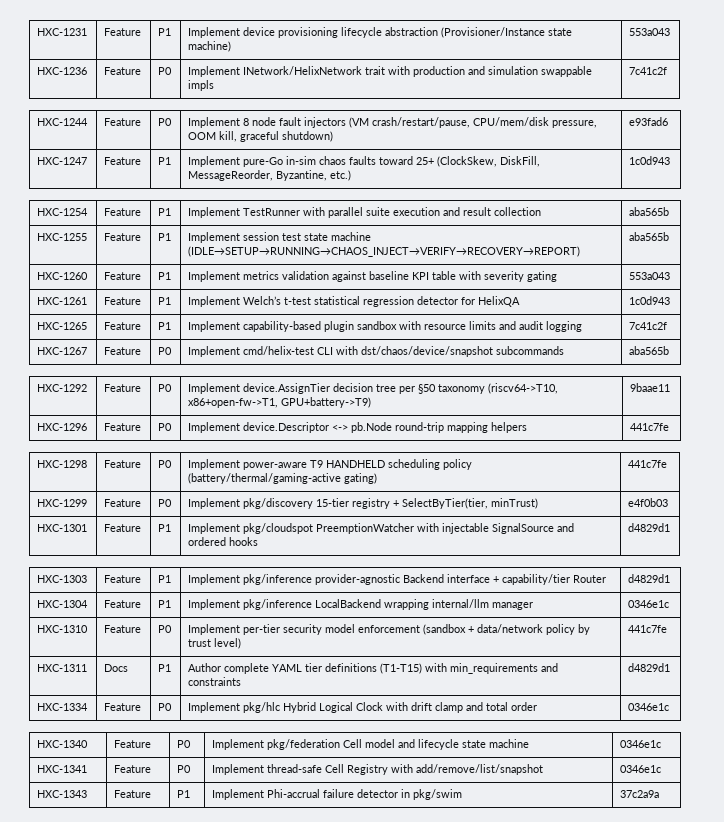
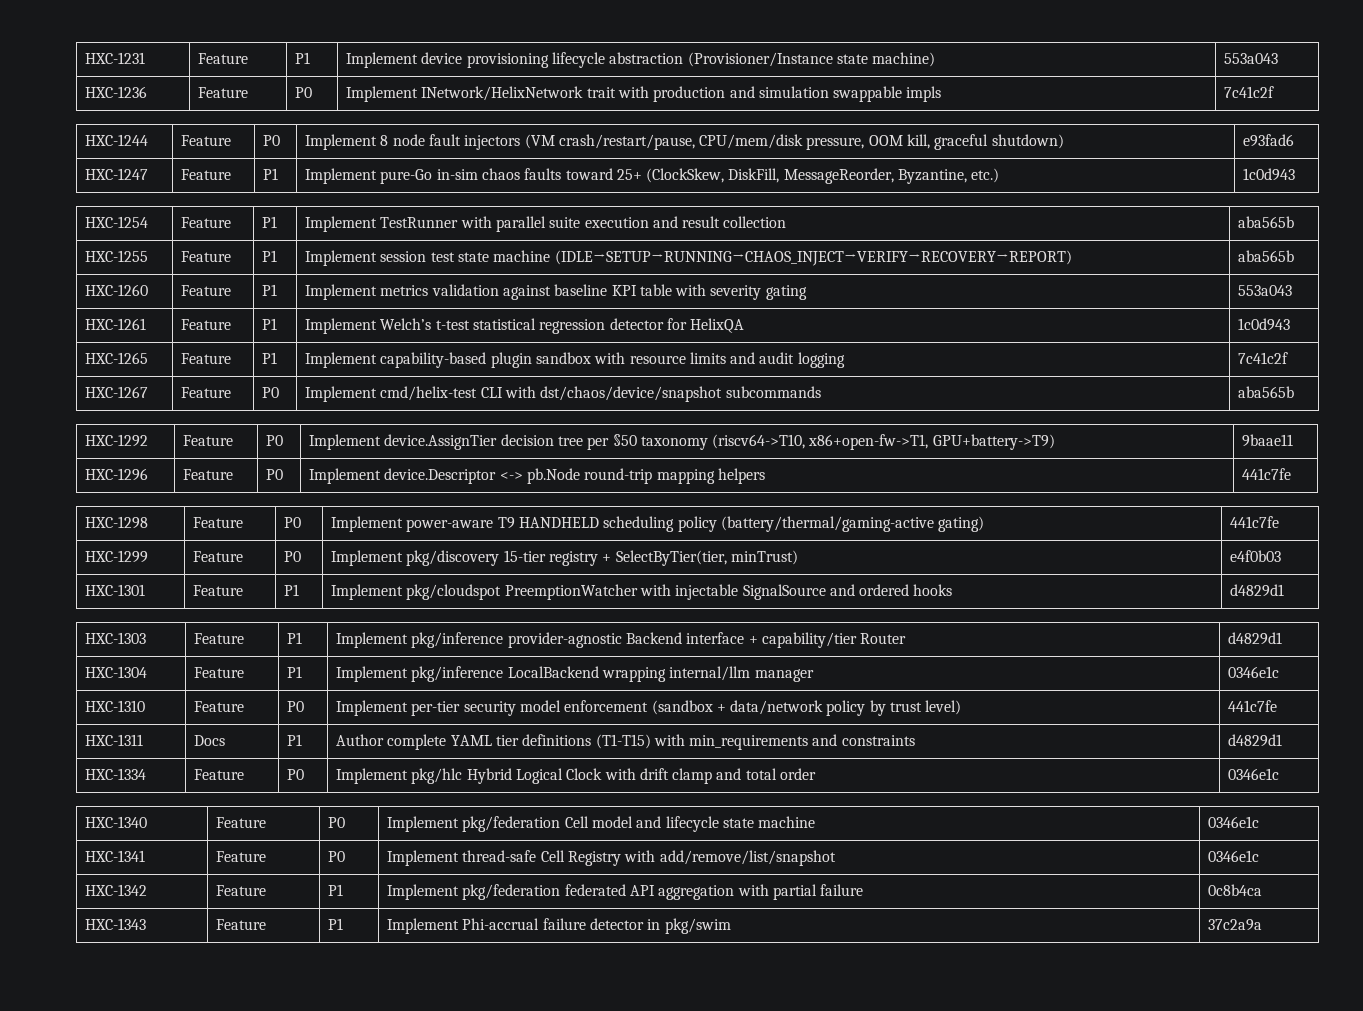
+ HXC-1342 | Feature | P1 | Implement pkg/federation federated API aggregation with partial failure | 0c8b4ca

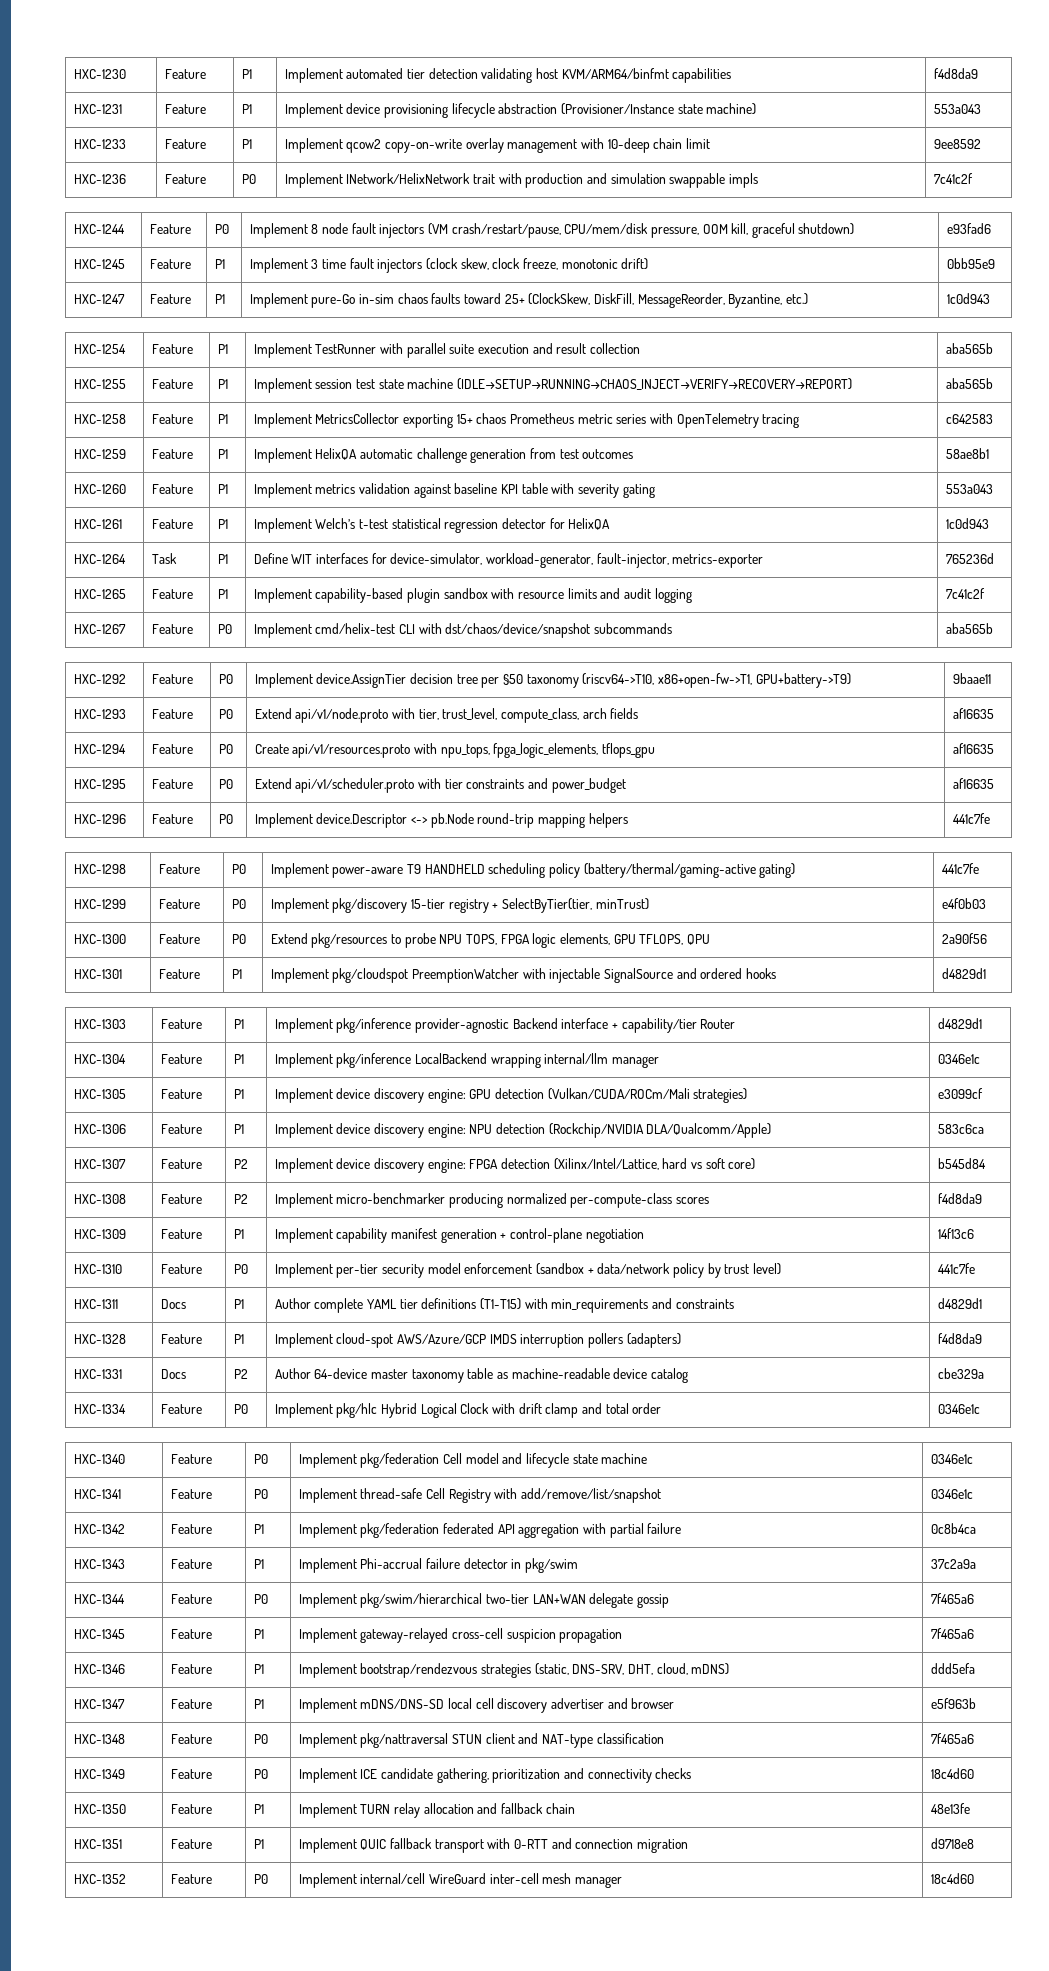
+ HXC-1230 | Feature | P1 | Implement automated tier detection validating host KVM/ARM64/binfmt capabilities | f4d8da9
+ HXC-1233 | Feature | P1 | Implement qcow2 copy-on-write overlay management with 10-deep chain limit | 9ee8592
+ HXC-1245 | Feature | P1 | Implement 3 time fault injectors (clock skew, clock freeze, monotonic drift) | 0bb95e9
+ HXC-1258 | Feature | P1 | Implement MetricsCollector exporting 15+ chaos Prometheus metric series with OpenTelemetry tracing | c642583
+ HXC-1259 | Feature | P1 | Implement HelixQA automatic challenge generation from test outcomes | 58ae8b1
+ HXC-1264 | Task | P1 | Define WIT interfaces for device-simulator, workload-generator, fault-injector, metrics-exporter | 765236d
+ HXC-1293 | Feature | P0 | Extend api/v1/node.proto with tier, trust_level, compute_class, arch fields | af16635
+ HXC-1294 | Feature | P0 | Create api/v1/resources.proto with npu_tops, fpga_logic_elements, tflops_gpu | af16635
+ HXC-1295 | Feature | P0 | Extend api/v1/scheduler.proto with tier constraints and power_budget | af16635
+ HXC-1300 | Feature | P0 | Extend pkg/resources to probe NPU TOPS, FPGA logic elements, GPU TFLOPS, QPU | 2a90f56
+ HXC-1305 | Feature | P1 | Implement device discovery engine: GPU detection (Vulkan/CUDA/ROCm/Mali strategies) | e3099cf
+ HXC-1306 | Feature | P1 | Implement device discovery engine: NPU detection (Rockchip/NVIDIA DLA/Qualcomm/Apple) | 583c6ca
+ HXC-1307 | Feature | P2 | Implement device discovery engine: FPGA detection (Xilinx/Intel/Lattice, hard vs soft core) | b545d84
+ HXC-1308 | Feature | P2 | Implement micro-benchmarker producing normalized per-compute-class scores | f4d8da9
+ HXC-1309 | Feature | P1 | Implement capability manifest generation + control-plane negotiation | 14f13c6
+ HXC-1328 | Feature | P1 | Implement cloud-spot AWS/Azure/GCP IMDS interruption pollers (adapters) | f4d8da9
+ HXC-1331 | Docs | P2 | Author 64-device master taxonomy table as machine-readable device catalog | cbe329a
+ HXC-1344 | Feature | P0 | Implement pkg/swim/hierarchical two-tier LAN+WAN delegate gossip | 7f465a6
+ HXC-1345 | Feature | P1 | Implement gateway-relayed cross-cell suspicion propagation | 7f465a6
+ HXC-1346 | Feature | P1 | Implement bootstrap/rendezvous strategies (static, DNS-SRV, DHT, cloud, mDNS) | ddd5efa
+ HXC-1347 | Feature | P1 | Implement mDNS/DNS-SD local cell discovery advertiser and browser | e5f963b
+ HXC-1348 | Feature | P0 | Implement pkg/nattraversal STUN client and NAT-type classification | 7f465a6
+ HXC-1349 | Feature | P0 | Implement ICE candidate gathering, prioritization and connectivity checks | 18c4d60
+ HXC-1350 | Feature | P1 | Implement TURN relay allocation and fallback chain | 48e13fe
+ HXC-1351 | Feature | P1 | Implement QUIC fallback transport with 0-RTT and connection migration | d9718e8
+ HXC-1352 | Feature | P0 | Implement internal/cell WireGuard inter-cell mesh manager | 18c4d60

